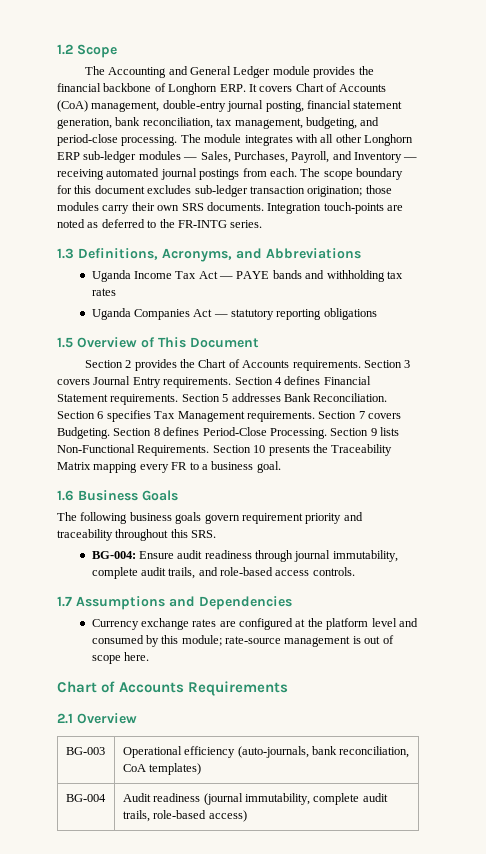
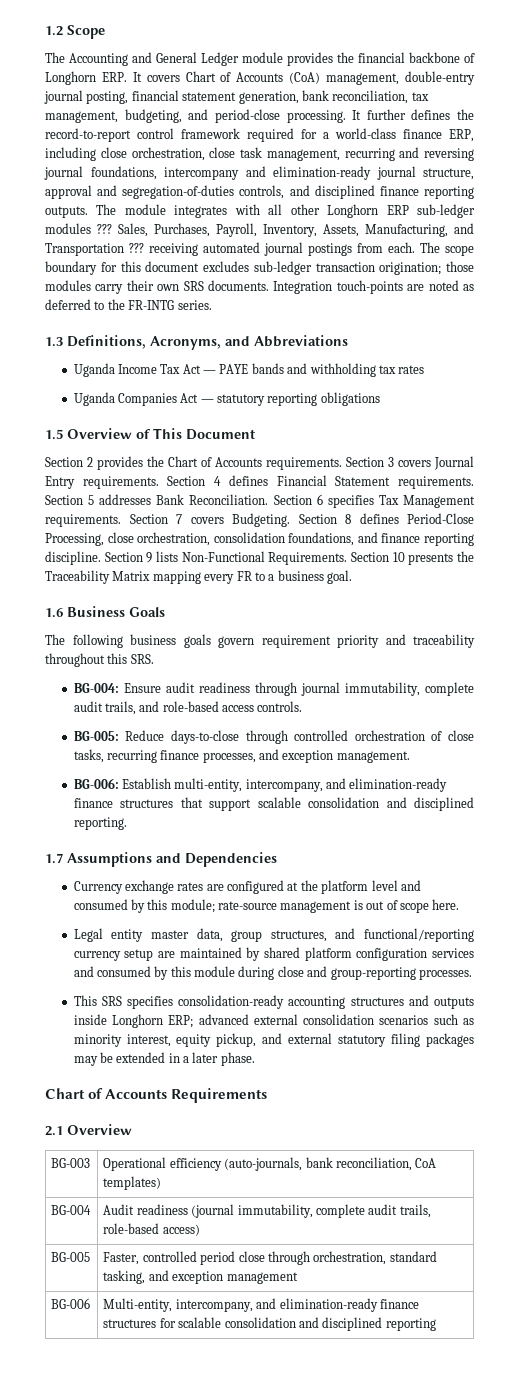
+ It further defines the record-to-report control framework required for a world-class finance ERP, including close orchestration, close task management, recurring and reversing journal foundations, intercompany and elimination-ready journal structure, approval and segregation-of-duties controls, and disciplined finance reporting outputs.
- The module integrates with all other Longhorn ERP sub-ledger modules — Sales, Purchases, Payroll, and Inventory — receiving automated journal postings from each.
+ The module integrates with all other Longhorn ERP sub-ledger modules ??? Sales, Purchases, Payroll, Inventory, Assets, Manufacturing, and Transportation ??? receiving automated journal postings from each.
- Section 8 defines Period-Close Processing.
+ Section 8 defines Period-Close Processing, close orchestration, consolidation foundations, and finance reporting discipline.
+ BG-005: Reduce days-to-close through controlled orchestration of close tasks, recurring finance processes, and exception management.
+ BG-006: Establish multi-entity, intercompany, and elimination-ready finance structures that support scalable consolidation and disciplined reporting.
+ Legal entity master data, group structures, and functional/reporting currency setup are maintained by shared platform configuration services and consumed by this module during close and group-reporting processes.
+ This SRS specifies consolidation-ready accounting structures and outputs inside Longhorn ERP; advanced external consolidation scenarios such as minority interest, equity pickup, and external statutory filing packages may be extended in a later phase.
+ BG-005 | Faster, controlled period close through orchestration, standard tasking, and exception management
+ BG-006 | Multi-entity, intercompany, and elimination-ready finance structures for scalable consolidation and disciplined reporting

